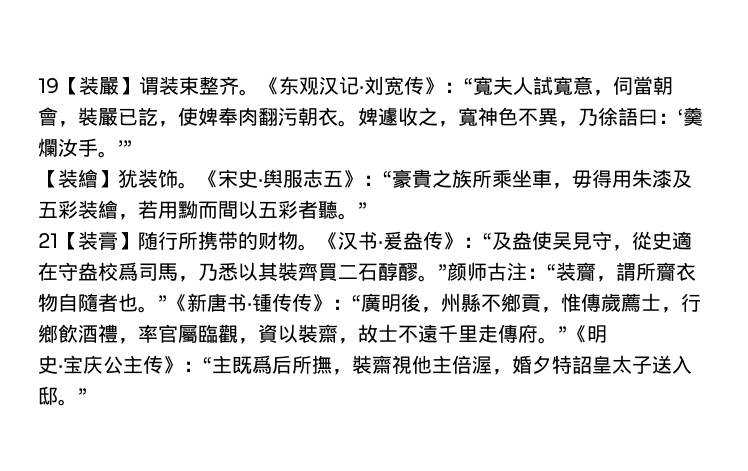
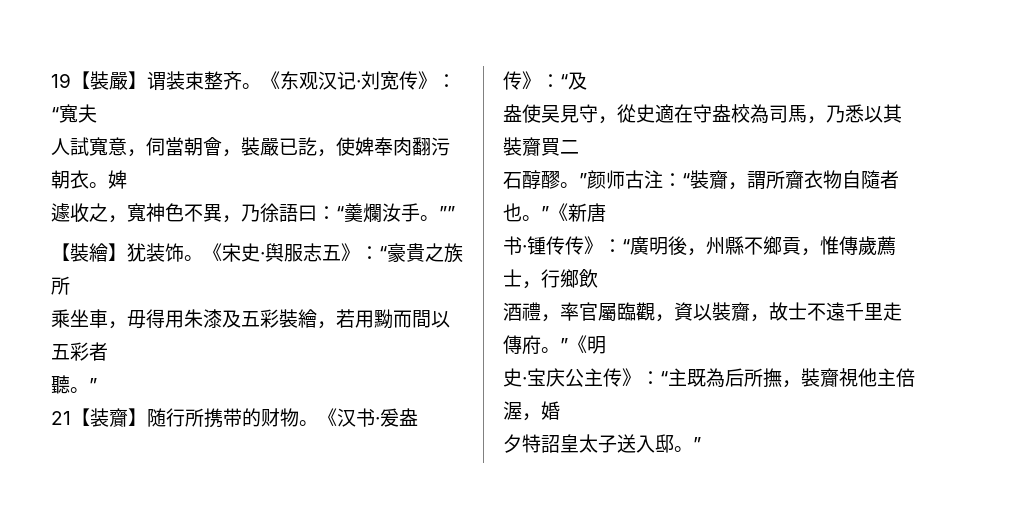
- 19【装嚴】谓装束整齐。
+ 19【裝嚴】谓装束整齐。
- 《东观汉记·刘宽传》：“寬夫人試寬意，伺當朝會，裝嚴已訖，使婢奉肉翻污朝衣。婢遽收之，寬神色不異，乃徐語曰：‘羹爛汝手。’”
- 【装繪】犹装饰。
+ 《东观汉记·刘宽传》：“寬夫
+ 人試寬意，伺當朝會，裝嚴已訖，使婢奉肉翻污朝衣。婢
+ 遽收之，寬神色不異，乃徐語曰：“羹爛汝手。””
+ 【裝繪】犹装饰。
- 《宋史·舆服志五》：“豪貴之族所乘坐車，毋得用朱漆及五彩装繪，若用黝而間以五彩者聽。”
+ 《宋史·舆服志五》：“豪貴之族所
+ 乘坐車，毋得用朱漆及五彩裝繪，若用黝而間以五彩者
+ 聽。”
- 21【装膏】随行所携带的财物。
+ 21【装齎】随行所携带的财物。
- “及盎使吴見守，從史適在守盎校爲司馬，乃悉以其裝齊買二石醇醪。”颜师古注：
+ “及
+ 盎使吴見守，從史適在守盎校為司馬，乃悉以其裝齎買二
+ 石醇醪。”颜师古注：
- “装齎，謂所齎衣物自隨者也。”《新唐书·锺传传》：
+ “裝齎，謂所齎衣物自隨者也。”《新唐
+ 书·锺传传》：
- “廣明後，州縣不鄉貢，惟傳歲薦士，行鄉飲酒禮，率官屬臨觀，資以裝齋，故士不遠千里走傳府。”《明
+ “廣明後，州縣不鄉貢，惟傳歲薦士，行鄉飲
+ 酒禮，率官屬臨觀，資以裝齎，故士不遠千里走傳府。”《明
- 史·宝庆公主传》：“主既爲后所撫，裝齋視他主倍渥，婚夕特詔皇太子送入邸。”
+ 史·宝庆公主传》：“主既為后所撫，裝齎視他主倍渥，婚
+ 夕特詔皇太子送入邸。”

